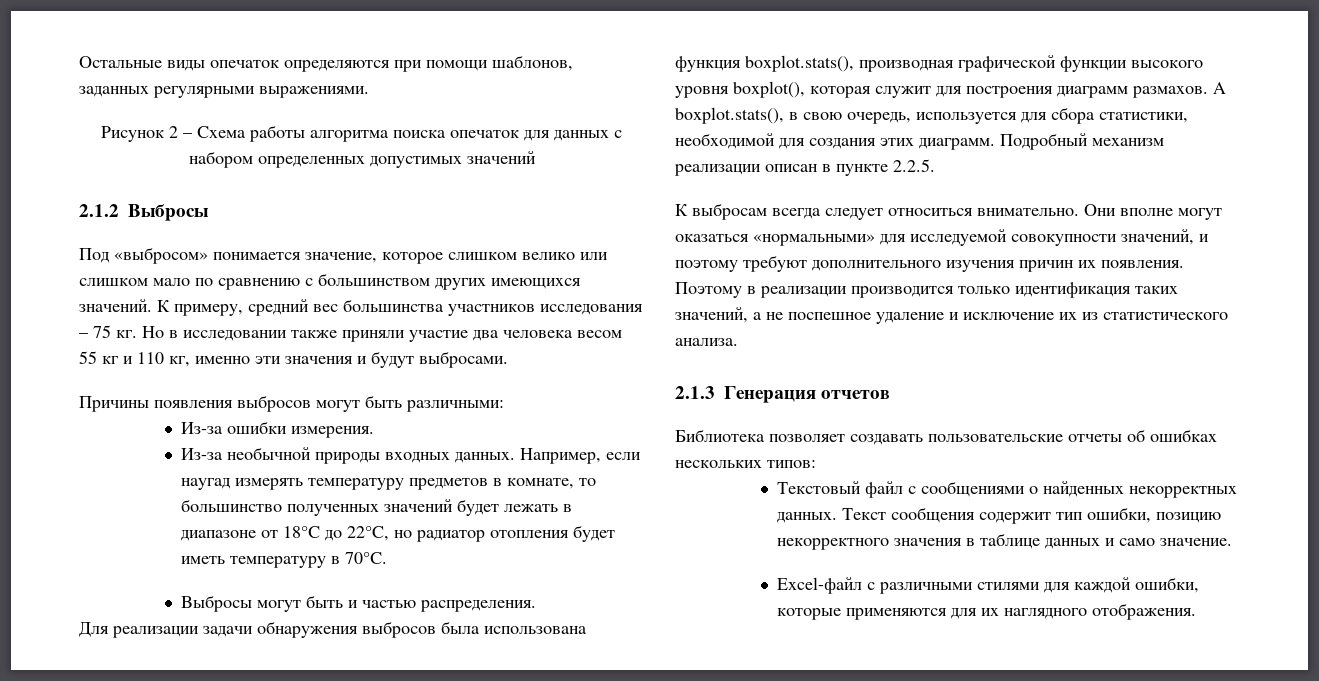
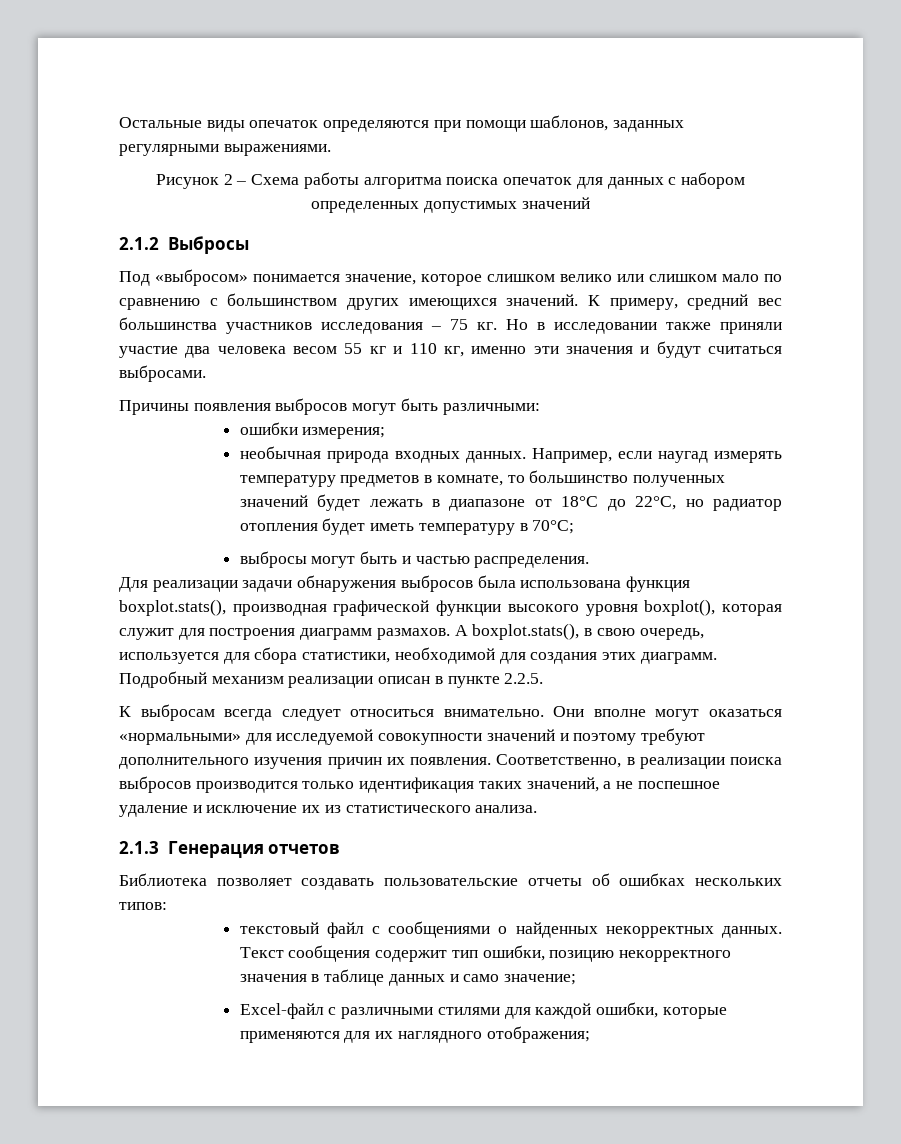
- Но в исследовании также приняли участие два человека весом 55 кг и 110 кг, именно эти значения и будут выбросами.
+ Но в исследовании также приняли участие два человека весом 55 кг и 110 кг, именно эти значения и будут считаться выбросами.
- Из-за ошибки измерения.
- Из-за необычной природы входных данных.
+ ошибки измерения;
+ необычная природа входных данных.
- Например, если наугад измерять температуру предметов в комнате, то большинство полученных значений будет лежать в диапазоне от 18°С до 22°C, но радиатор отопления будет иметь температуру в 70°С.
- Выбросы могут быть и частью распределения.
+ Например, если наугад измерять температуру предметов в комнате, то большинство полученных значений будет лежать в диапазоне от 18°С до 22°C, но радиатор отопления будет иметь температуру в 70°С;
+ выбросы могут быть и частью распределения.
- Они вполне могут оказаться «нормальными» для исследуемой совокупности значений, и поэтому требуют дополнительного изучения причин их появления.
+ Они вполне могут оказаться «нормальными» для исследуемой совокупности значений и поэтому требуют дополнительного изучения причин их появления.
- Поэтому в реализации производится только идентификация таких значений, а не поспешное удаление и исключение их из статистического анализа.
+ Соответственно, в реализации поиска выбросов производится только идентификация таких значений, а не поспешное удаление и исключение их из статистического анализа.
- Текстовый файл с сообщениями о найденных некорректных данных.
+ текстовый файл с сообщениями о найденных некорректных данных.
- Текст сообщения содержит тип ошибки, позицию некорректного значения в таблице данных и само значение.
+ Текст сообщения содержит тип ошибки, позицию некорректного значения в таблице данных и само значение;
- Excel-файл с различными стилями для каждой ошибки, которые применяются для их наглядного отображения.
+ Excel-файл с различными стилями для каждой ошибки, которые применяются для их наглядного отображения;

